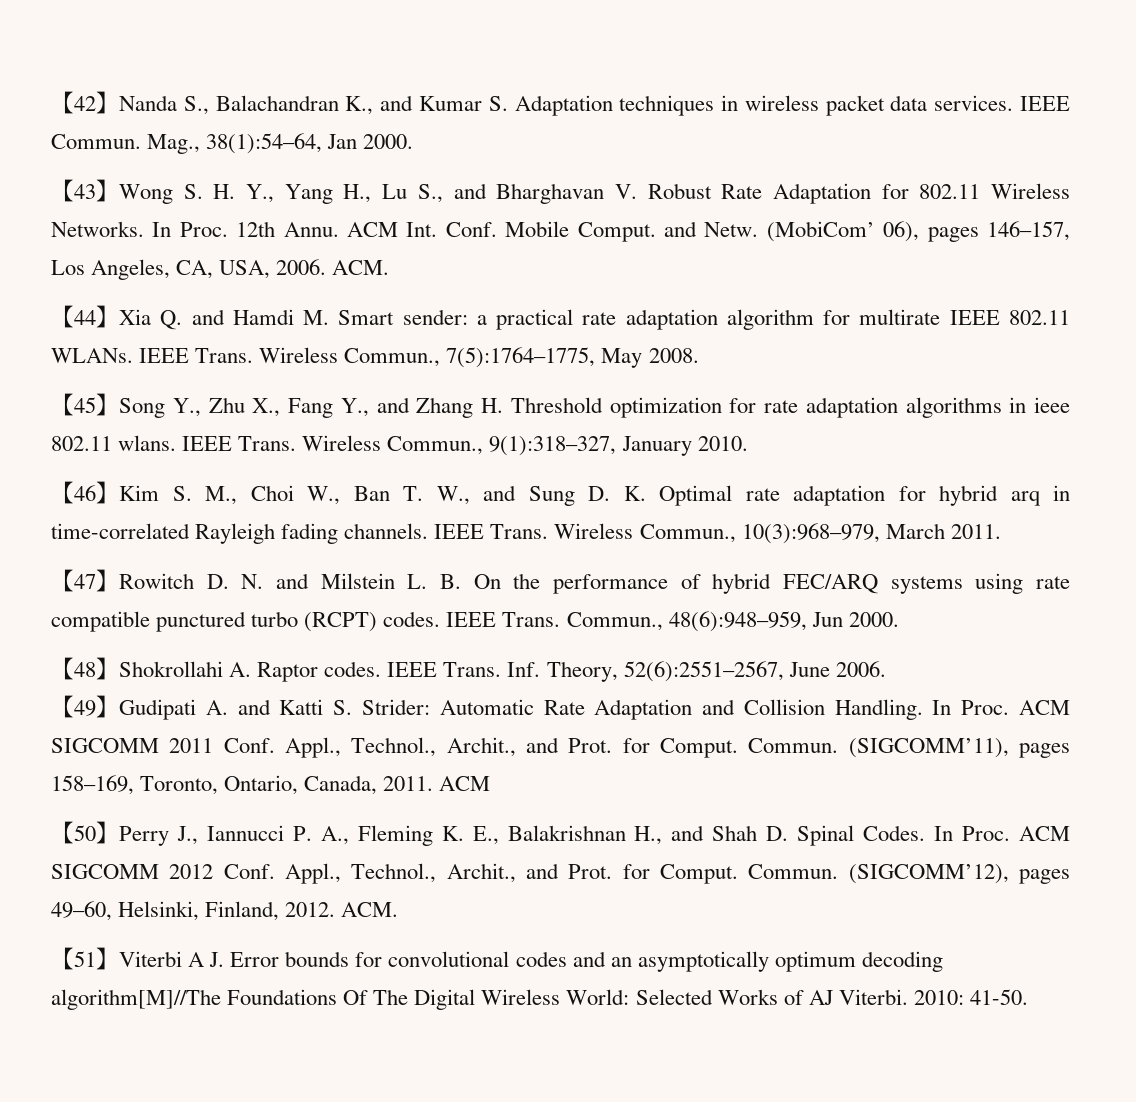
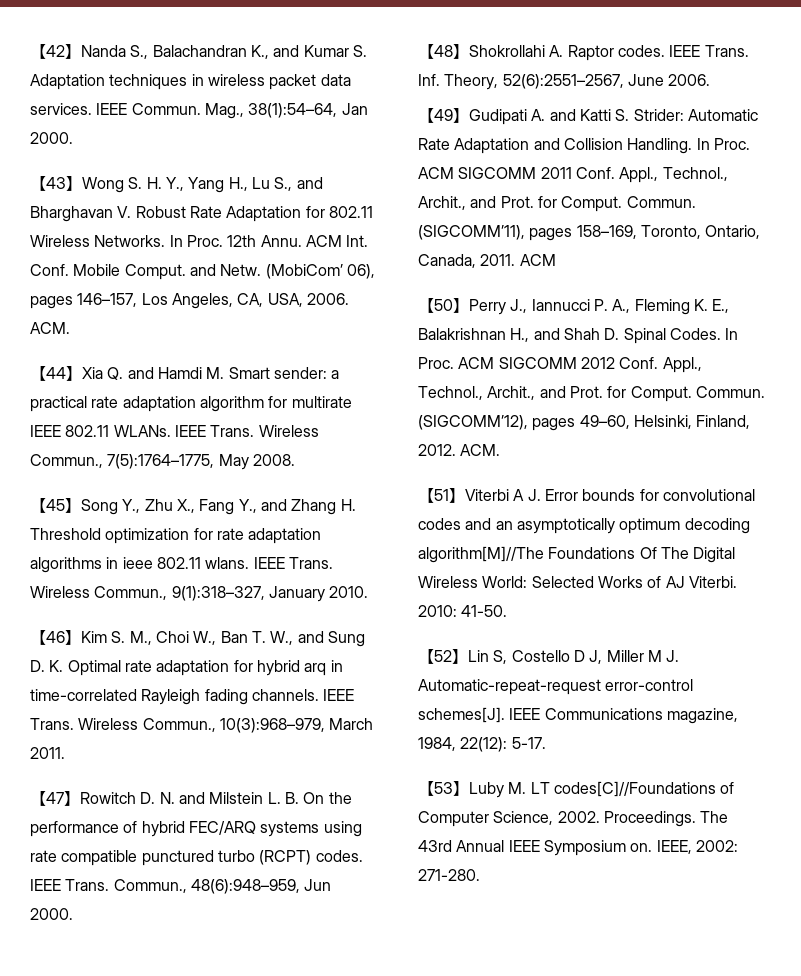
+ 【52】Lin S, Costello D J, Miller M J. Automatic-repeat-request error-control schemes[J]. IEEE Communications magazine, 1984, 22(12): 5-17.
+ 【53】Luby M. LT codes[C]//Foundations of Computer Science, 2002. Proceedings. The 43rd Annual IEEE Symposium on. IEEE, 2002: 271-280.

